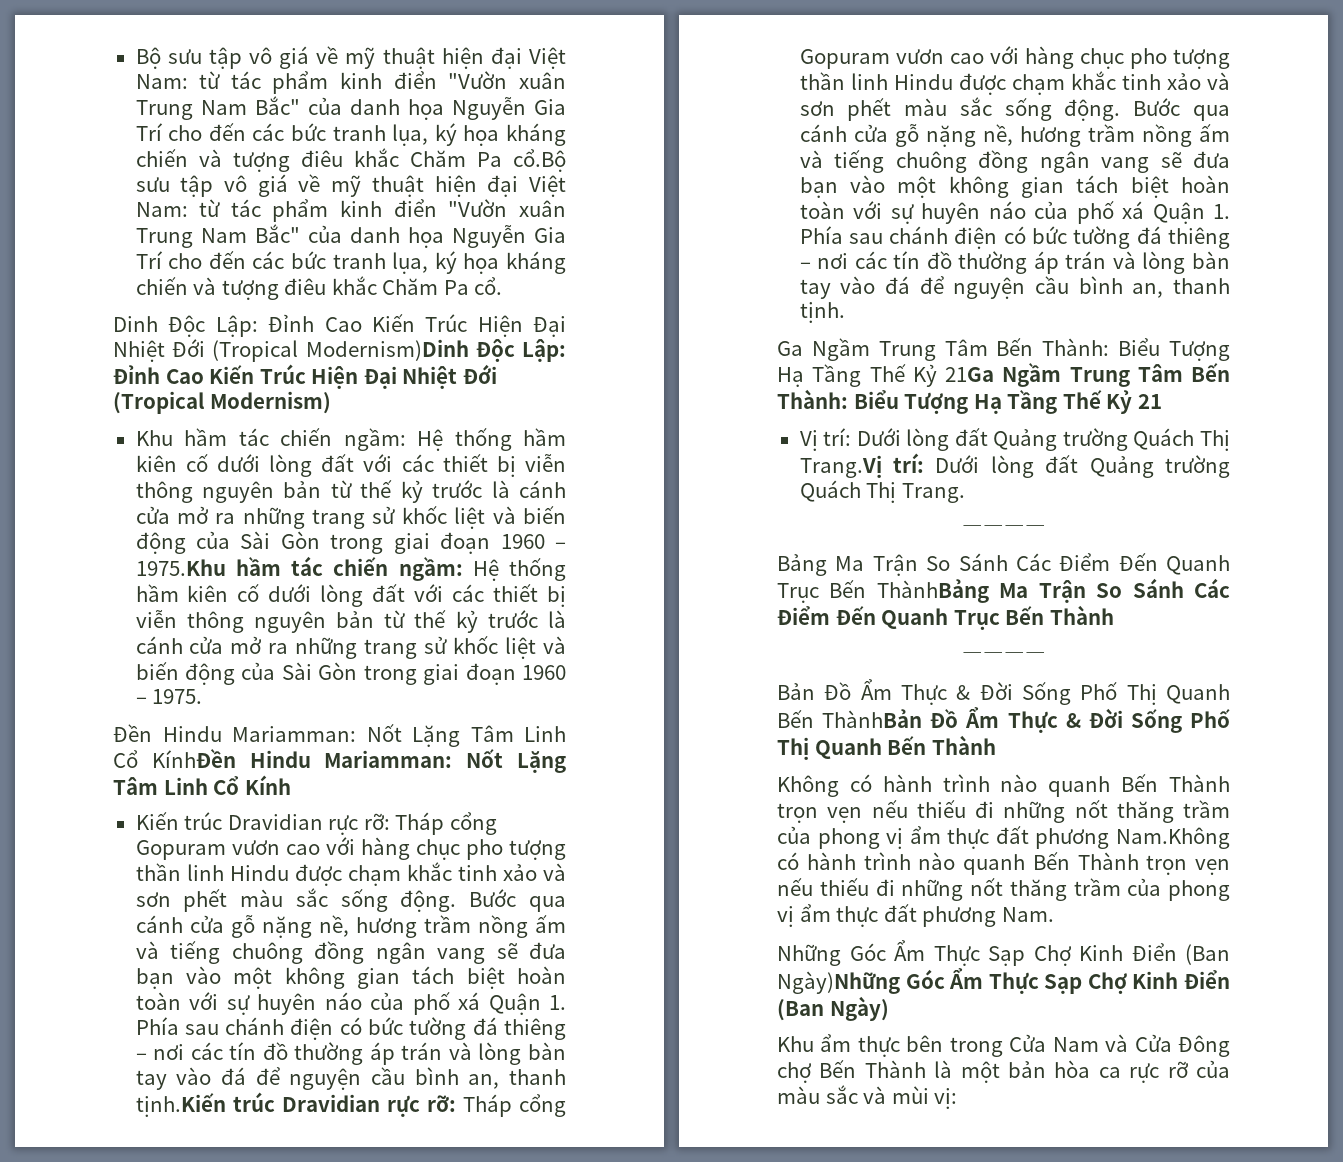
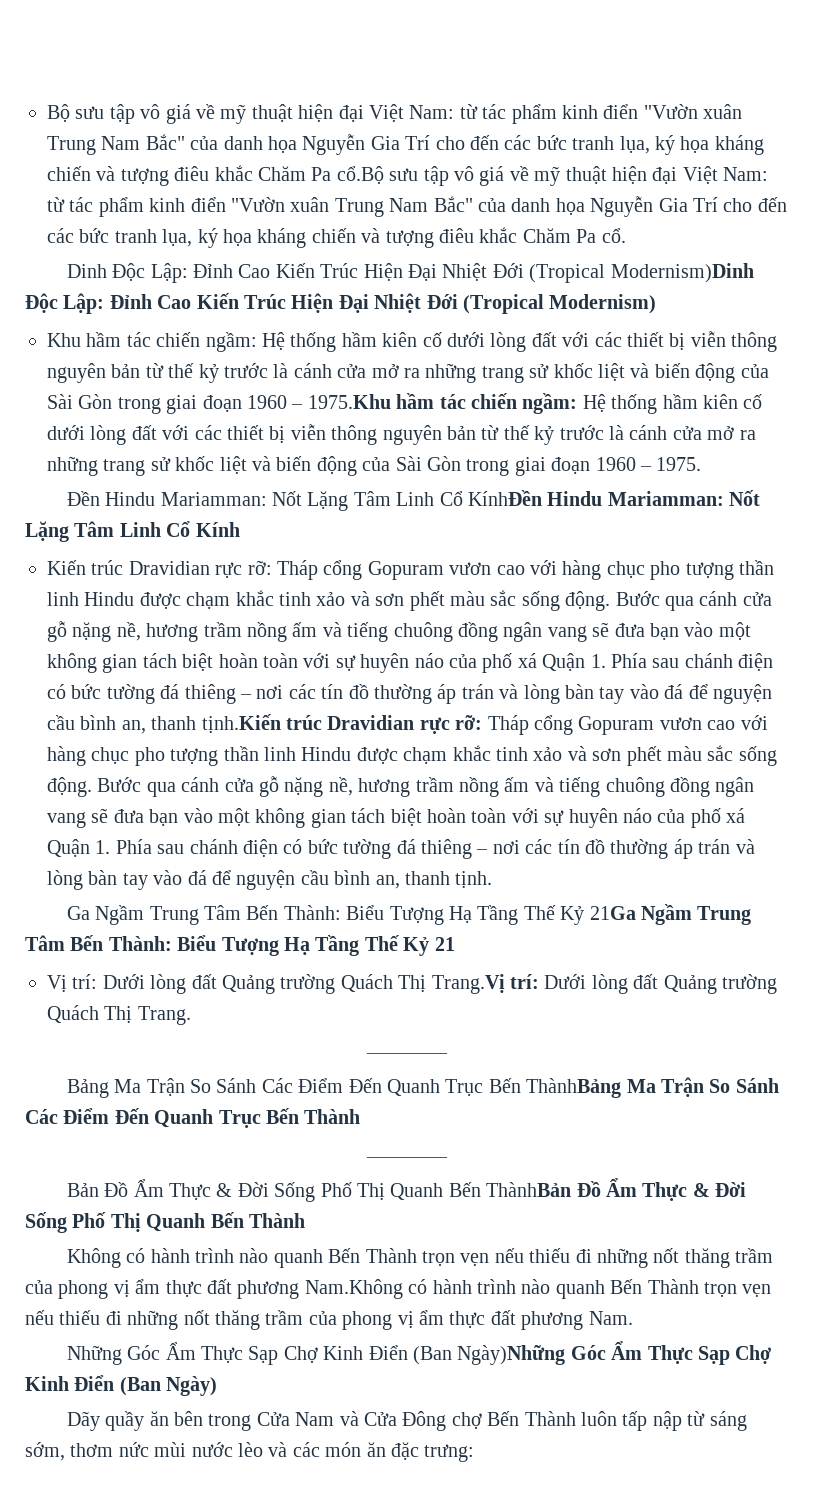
- Khu ẩm thực bên trong Cửa Nam và Cửa Đông chợ Bến Thành là một bản hòa ca rực rỡ của màu sắc và mùi vị:
+ Dãy quầy ăn bên trong Cửa Nam và Cửa Đông chợ Bến Thành luôn tấp nập từ sáng sớm, thơm nức mùi nước lèo và các món ăn đặc trưng:

